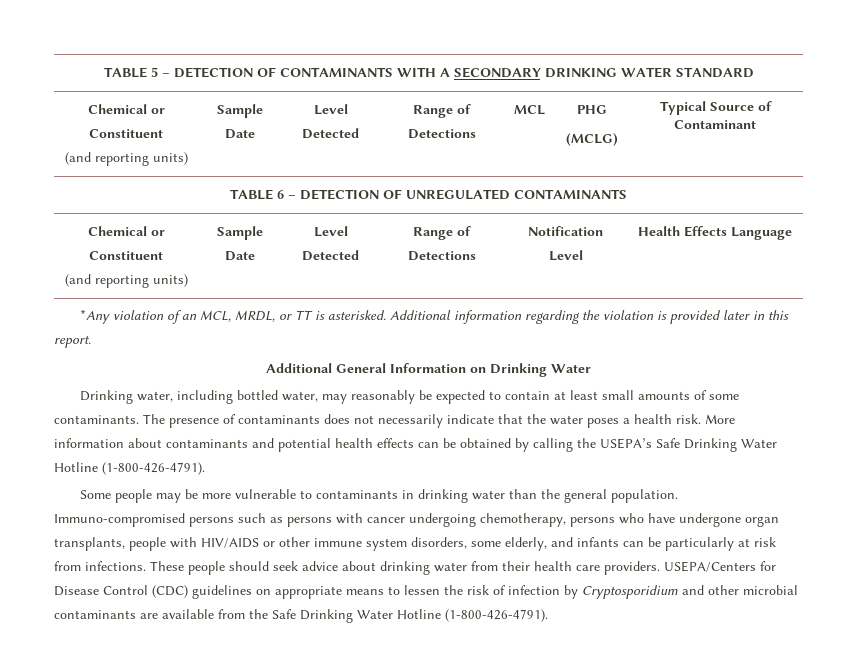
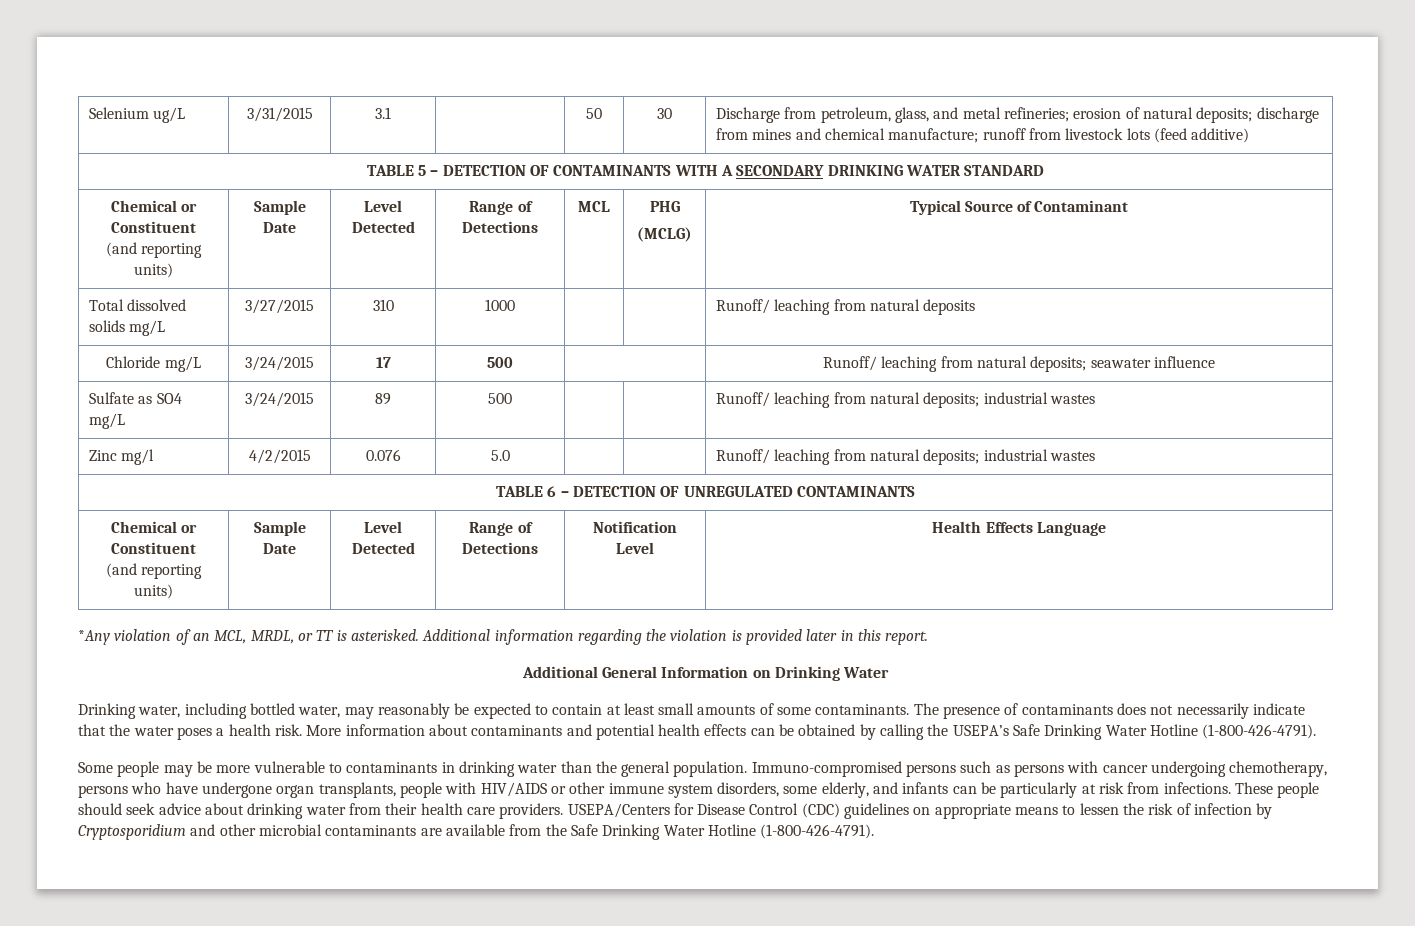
+ Selenium ug/L | 3/31/2015 | 3.1 | | 50 | 30 | Discharge from petroleum, glass, and metal refineries; erosion of natural deposits; discharge from mines and chemical manufacture; runoff from livestock lots (feed additive)
+ Total dissolved solids mg/L | 3/27/2015 | 310 | 1000 | | | Runoff/ leaching from natural deposits
+ Chloride mg/L | 3/24/2015 | 17 | 500 | | Runoff/ leaching from natural deposits; seawater influence
+ Sulfate as SO4 mg/L | 3/24/2015 | 89 | 500 | | | Runoff/ leaching from natural deposits; industrial wastes
+ Zinc mg/l | 4/2/2015 | 0.076 | 5.0 | | | Runoff/ leaching from natural deposits; industrial wastes

